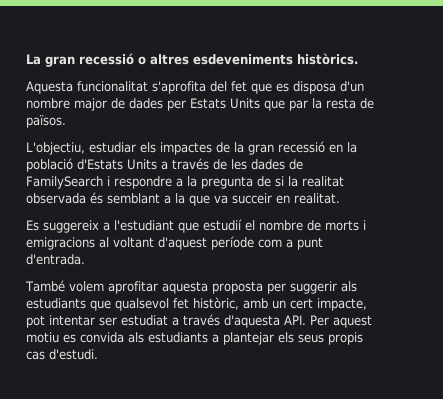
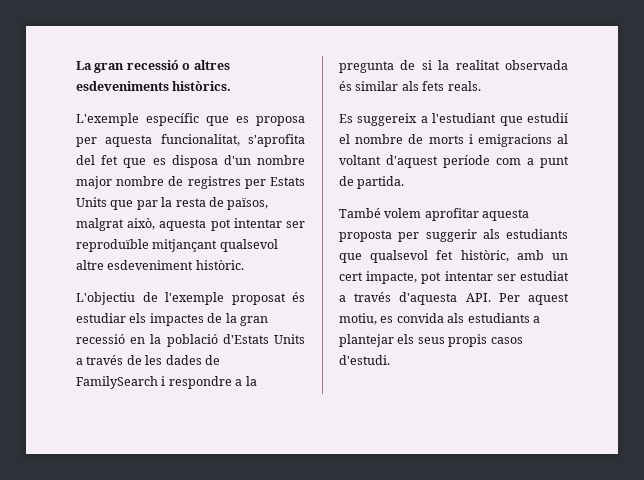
- Aquesta funcionalitat s'aprofita del fet que es disposa d'un nombre major de dades per Estats Units que par la resta de països.
- L'objectiu, estudiar els impactes de la gran recessió en la població d'Estats Units a través de les dades de FamilySearch i respondre a la pregunta de si la realitat observada és semblant a la que va succeir en realitat.
+ L'exemple específic que es proposa per aquesta funcionalitat, s'aprofita del fet que es disposa d'un nombre major nombre de registres per Estats Units que par la resta de països, malgrat això, aquesta pot intentar ser reproduïble mitjançant qualsevol altre esdeveniment històric.
+ L'objectiu de l'exemple proposat és estudiar els impactes de la gran recessió en la població d'Estats Units a través de les dades de FamilySearch i respondre a la pregunta de si la realitat observada és similar als fets reals.
- Es suggereix a l'estudiant que estudií el nombre de morts i emigracions al voltant d'aquest període com a punt d'entrada.
+ Es suggereix a l'estudiant que estudií el nombre de morts i emigracions al voltant d'aquest període com a punt de partida.
- També volem aprofitar aquesta proposta per suggerir als estudiants que qualsevol fet històric, amb un cert impacte, pot intentar ser estudiat a través d'aquesta API. Per aquest motiu es convida als estudiants a plantejar els seus propis cas d'estudi.
+ També volem aprofitar aquesta proposta per suggerir als estudiants que qualsevol fet històric, amb un cert impacte, pot intentar ser estudiat a través d'aquesta API. Per aquest motiu, es convida als estudiants a plantejar els seus propis casos d'estudi.

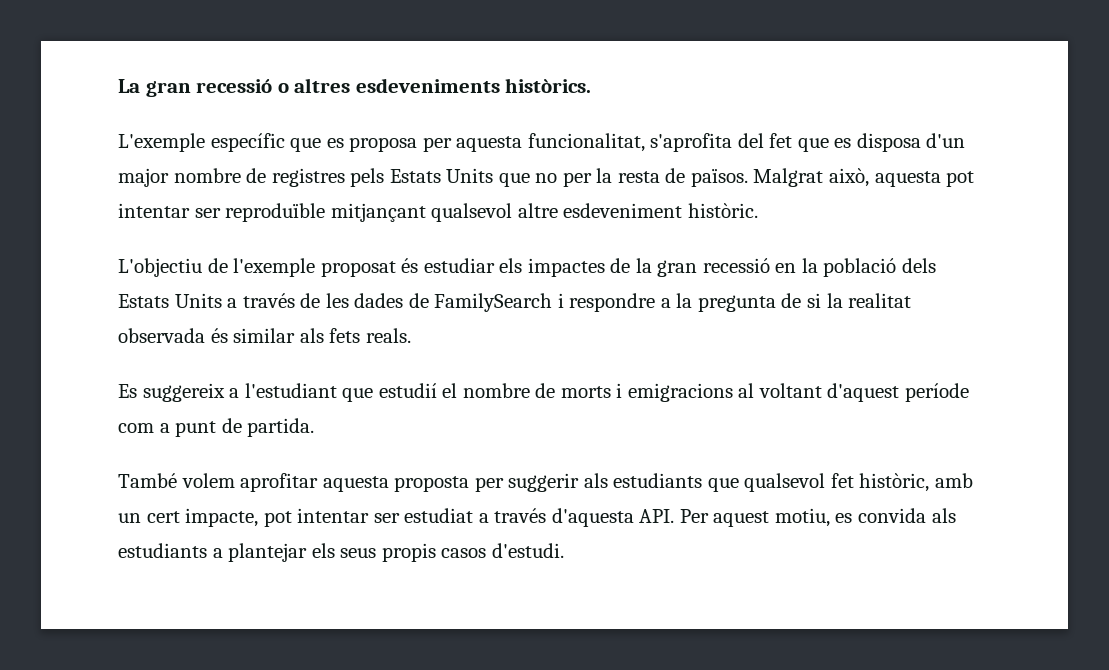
- L'exemple específic que es proposa per aquesta funcionalitat, s'aprofita del fet que es disposa d'un nombre major nombre de registres per Estats Units que par la resta de països, malgrat això, aquesta pot intentar ser reproduïble mitjançant qualsevol altre esdeveniment històric.
+ L'exemple específic que es proposa per aquesta funcionalitat, s'aprofita del fet que es disposa d'un major nombre de registres pels Estats Units que no per la resta de països. Malgrat això, aquesta pot intentar ser reproduïble mitjançant qualsevol altre esdeveniment històric.
- L'objectiu de l'exemple proposat és estudiar els impactes de la gran recessió en la població d'Estats Units a través de les dades de FamilySearch i respondre a la pregunta de si la realitat observada és similar als fets reals.
+ L'objectiu de l'exemple proposat és estudiar els impactes de la gran recessió en la població dels Estats Units a través de les dades de FamilySearch i respondre a la pregunta de si la realitat observada és similar als fets reals.

